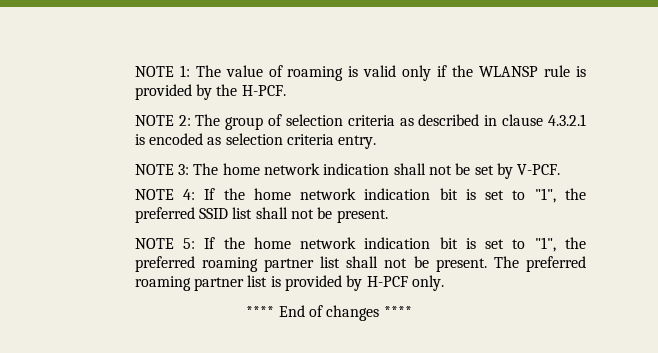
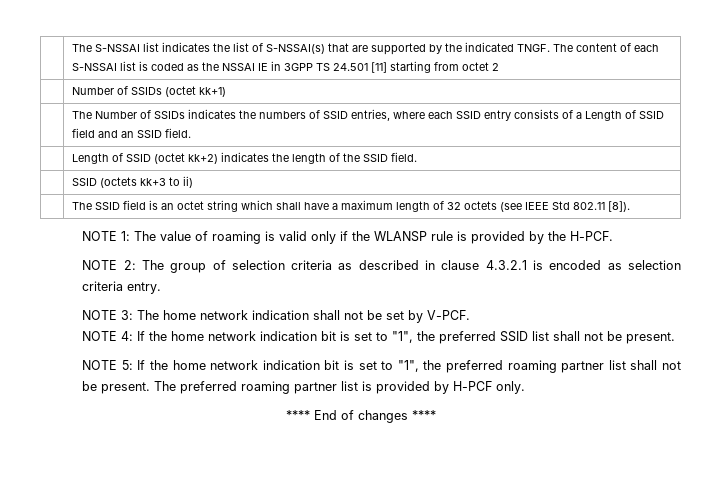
+ | The S-NSSAI list indicates the list of S-NSSAI(s) that are supported by the indicated TNGF. The content of each S-NSSAI list is coded as the NSSAI IE in 3GPP TS 24.501 [11] starting from octet 2
+ | Number of SSIDs (octet kk+1)
+ | The Number of SSIDs indicates the numbers of SSID entries, where each SSID entry consists of a Length of SSID field and an SSID field.
+ | Length of SSID (octet kk+2) indicates the length of the SSID field.
+ | SSID (octets kk+3 to ii)
+ | The SSID field is an octet string which shall have a maximum length of 32 octets (see IEEE Std 802.11 [8]).

